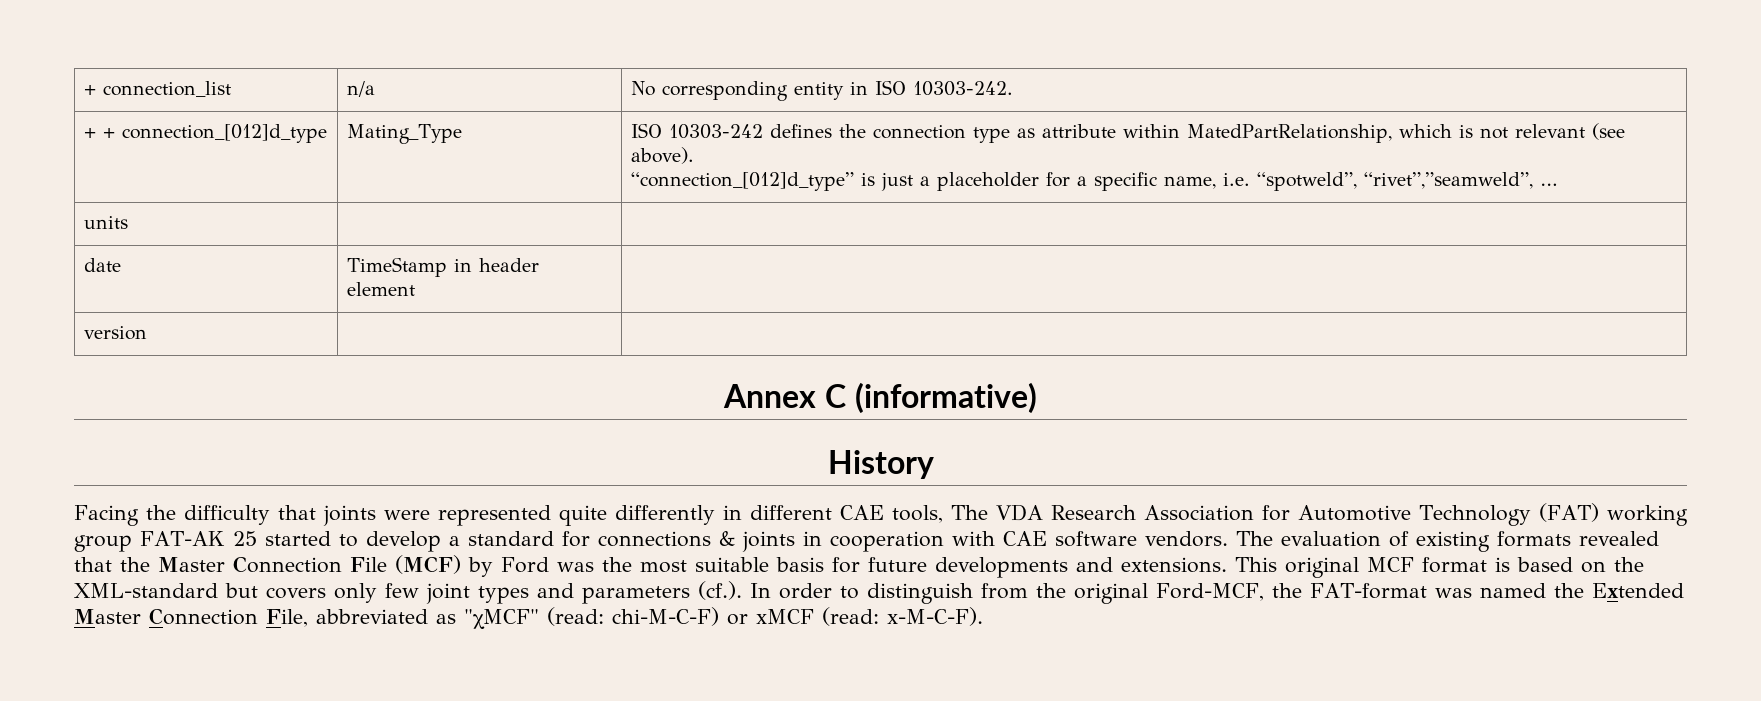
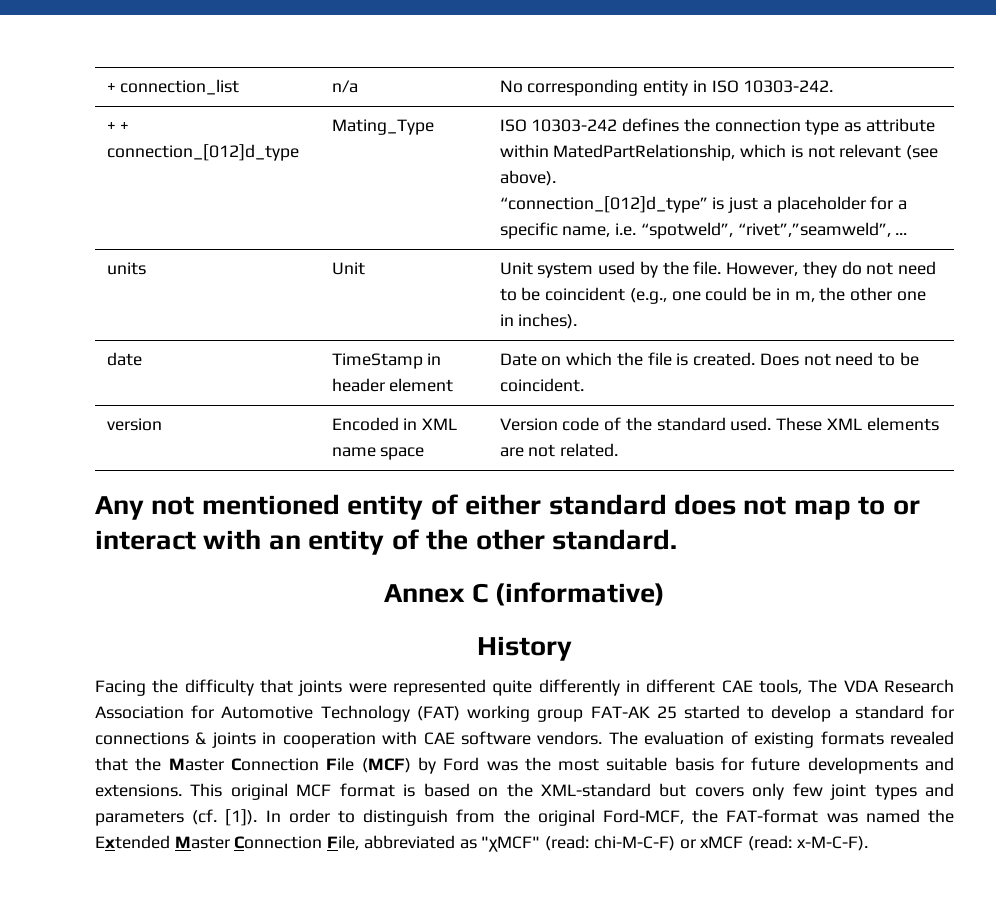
- units | |
+ units | Unit | Unit system used by the file. However, they do not need to be coincident (e.g., one could be in m, the other one in inches).
- date | TimeStamp in header element |
- version | |
+ date | TimeStamp in header element | Date on which the file is created. Does not need to be coincident.
+ version | Encoded in XML name space | Version code of the standard used. These XML elements are not related.
+ Any not mentioned entity of either standard does not map to or interact with an entity of the other standard.
- This original MCF format is based on the XML-standard but covers only few joint types and parameters (cf.). In order to distinguish from the original Ford-MCF, the FAT-format was named the Extended Master Connection File, abbreviated as "χMCF" (read: chi-M-C-F) or xMCF (read: x-M-C-F).
+ This original MCF format is based on the XML-standard but covers only few joint types and parameters (cf. [1]). In order to distinguish from the original Ford-MCF, the FAT-format was named the Extended Master Connection File, abbreviated as "χMCF" (read: chi-M-C-F) or xMCF (read: x-M-C-F).

